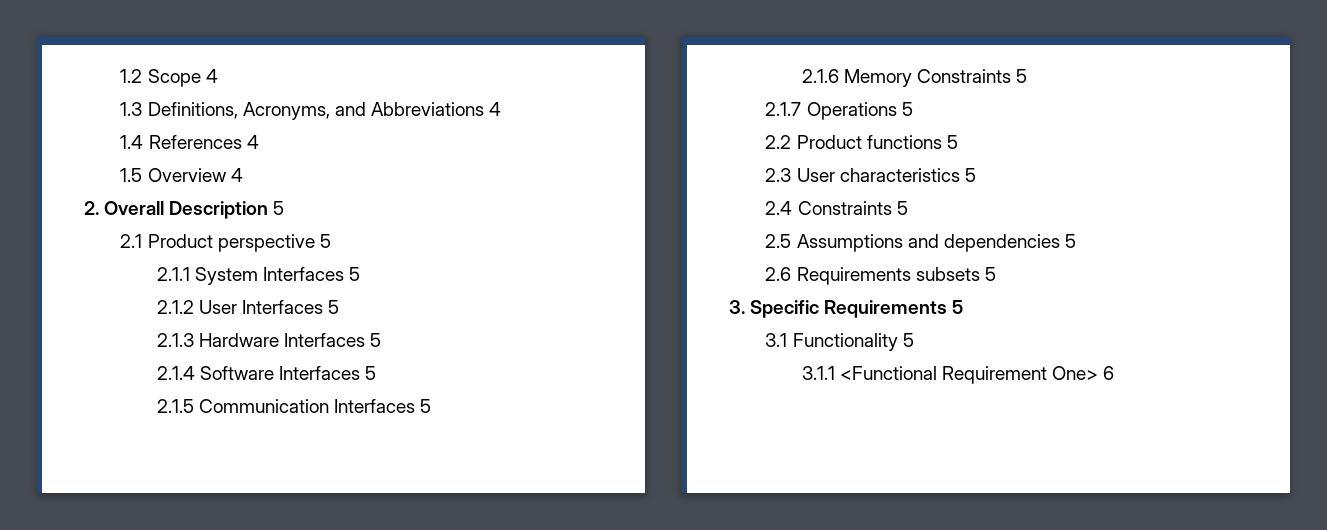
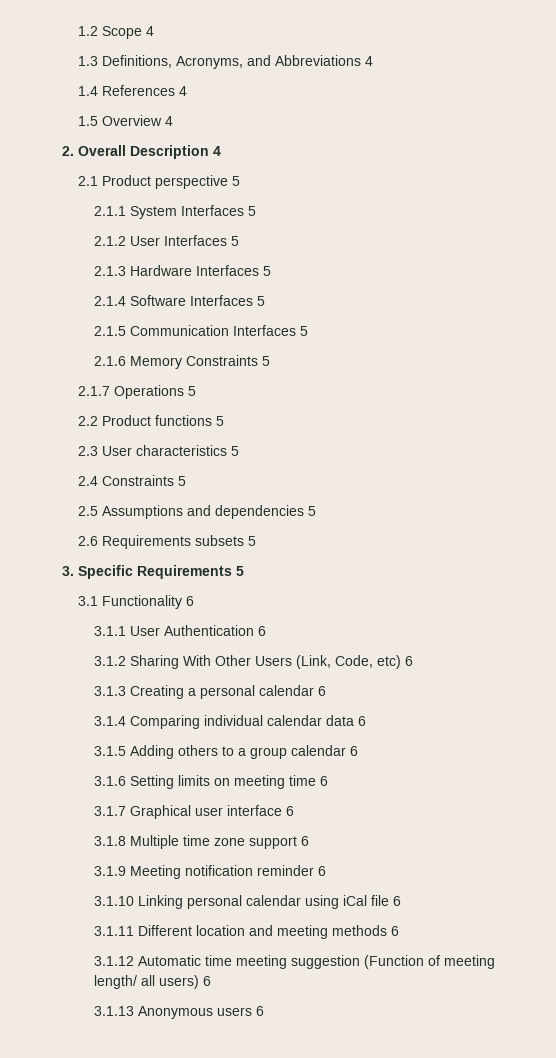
- 2. Overall Description 5
+ 2. Overall Description 4
- 3.1 Functionality 5
+ 3.1 Functionality 6
- 3.1.1 <Functional Requirement One> 6
+ 3.1.1 User Authentication 6
+ 3.1.2 Sharing With Other Users (Link, Code, etc) 6
+ 3.1.3 Creating a personal calendar 6
+ 3.1.4 Comparing individual calendar data 6
+ 3.1.5 Adding others to a group calendar 6
+ 3.1.6 Setting limits on meeting time 6
+ 3.1.7 Graphical user interface 6
+ 3.1.8 Multiple time zone support 6
+ 3.1.9 Meeting notification reminder 6
+ 3.1.10 Linking personal calendar using iCal file 6
+ 3.1.11 Different location and meeting methods 6
+ 3.1.12 Automatic time meeting suggestion (Function of meeting length/ all users) 6
+ 3.1.13 Anonymous users 6

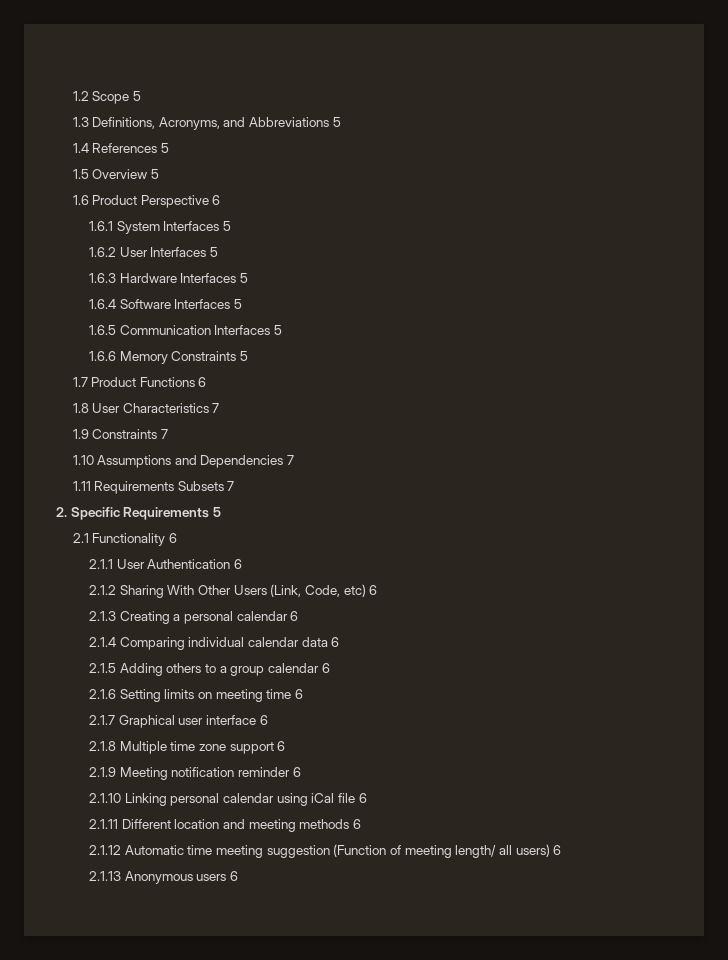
- 1.2 Scope 4
+ 1.2 Scope 5
- 1.3 Definitions, Acronyms, and Abbreviations 4
+ 1.3 Definitions, Acronyms, and Abbreviations 5
- 1.4 References 4
+ 1.4 References 5
- 1.5 Overview 4
- 2. Overall Description 4
- 2.1 Product perspective 5
- 2.1.1 System Interfaces 5
+ 1.5 Overview 5
+ 1.6 Product Perspective 6
+ 1.6.1 System Interfaces 5
- 2.1.2 User Interfaces 5
+ 1.6.2 User Interfaces 5
- 2.1.3 Hardware Interfaces 5
+ 1.6.3 Hardware Interfaces 5
- 2.1.4 Software Interfaces 5
+ 1.6.4 Software Interfaces 5
- 2.1.5 Communication Interfaces 5
+ 1.6.5 Communication Interfaces 5
- 2.1.6 Memory Constraints 5
+ 1.6.6 Memory Constraints 5
- 2.1.7 Operations 5
- 2.2 Product functions 5
- 2.3 User characteristics 5
- 2.4 Constraints 5
- 2.5 Assumptions and dependencies 5
- 2.6 Requirements subsets 5
- 3. Specific Requirements 5
+ 1.7 Product Functions 6
+ 1.8 User Characteristics 7
+ 1.9 Constraints 7
+ 1.10 Assumptions and Dependencies 7
+ 1.11 Requirements Subsets 7
+ 2. Specific Requirements 5
- 3.1 Functionality 6
+ 2.1 Functionality 6
- 3.1.1 User Authentication 6
+ 2.1.1 User Authentication 6
- 3.1.2 Sharing With Other Users (Link, Code, etc) 6
+ 2.1.2 Sharing With Other Users (Link, Code, etc) 6
- 3.1.3 Creating a personal calendar 6
+ 2.1.3 Creating a personal calendar 6
- 3.1.4 Comparing individual calendar data 6
+ 2.1.4 Comparing individual calendar data 6
- 3.1.5 Adding others to a group calendar 6
+ 2.1.5 Adding others to a group calendar 6
- 3.1.6 Setting limits on meeting time 6
+ 2.1.6 Setting limits on meeting time 6
- 3.1.7 Graphical user interface 6
+ 2.1.7 Graphical user interface 6
- 3.1.8 Multiple time zone support 6
+ 2.1.8 Multiple time zone support 6
- 3.1.9 Meeting notification reminder 6
+ 2.1.9 Meeting notification reminder 6
- 3.1.10 Linking personal calendar using iCal file 6
+ 2.1.10 Linking personal calendar using iCal file 6
- 3.1.11 Different location and meeting methods 6
+ 2.1.11 Different location and meeting methods 6
- 3.1.12 Automatic time meeting suggestion (Function of meeting length/ all users) 6
+ 2.1.12 Automatic time meeting suggestion (Function of meeting length/ all users) 6
- 3.1.13 Anonymous users 6
+ 2.1.13 Anonymous users 6

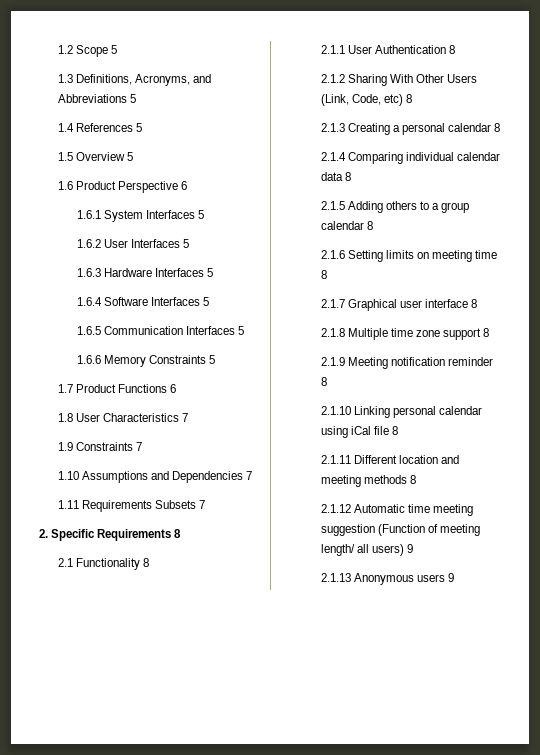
- 2. Specific Requirements 5
+ 2. Specific Requirements 8
- 2.1 Functionality 6
+ 2.1 Functionality 8
- 2.1.1 User Authentication 6
+ 2.1.1 User Authentication 8
- 2.1.2 Sharing With Other Users (Link, Code, etc) 6
+ 2.1.2 Sharing With Other Users (Link, Code, etc) 8
- 2.1.3 Creating a personal calendar 6
+ 2.1.3 Creating a personal calendar 8
- 2.1.4 Comparing individual calendar data 6
+ 2.1.4 Comparing individual calendar data 8
- 2.1.5 Adding others to a group calendar 6
+ 2.1.5 Adding others to a group calendar 8
- 2.1.6 Setting limits on meeting time 6
+ 2.1.6 Setting limits on meeting time 8
- 2.1.7 Graphical user interface 6
+ 2.1.7 Graphical user interface 8
- 2.1.8 Multiple time zone support 6
+ 2.1.8 Multiple time zone support 8
- 2.1.9 Meeting notification reminder 6
+ 2.1.9 Meeting notification reminder 8
- 2.1.10 Linking personal calendar using iCal file 6
+ 2.1.10 Linking personal calendar using iCal file 8
- 2.1.11 Different location and meeting methods 6
+ 2.1.11 Different location and meeting methods 8
- 2.1.12 Automatic time meeting suggestion (Function of meeting length/ all users) 6
+ 2.1.12 Automatic time meeting suggestion (Function of meeting length/ all users) 9
- 2.1.13 Anonymous users 6
+ 2.1.13 Anonymous users 9

